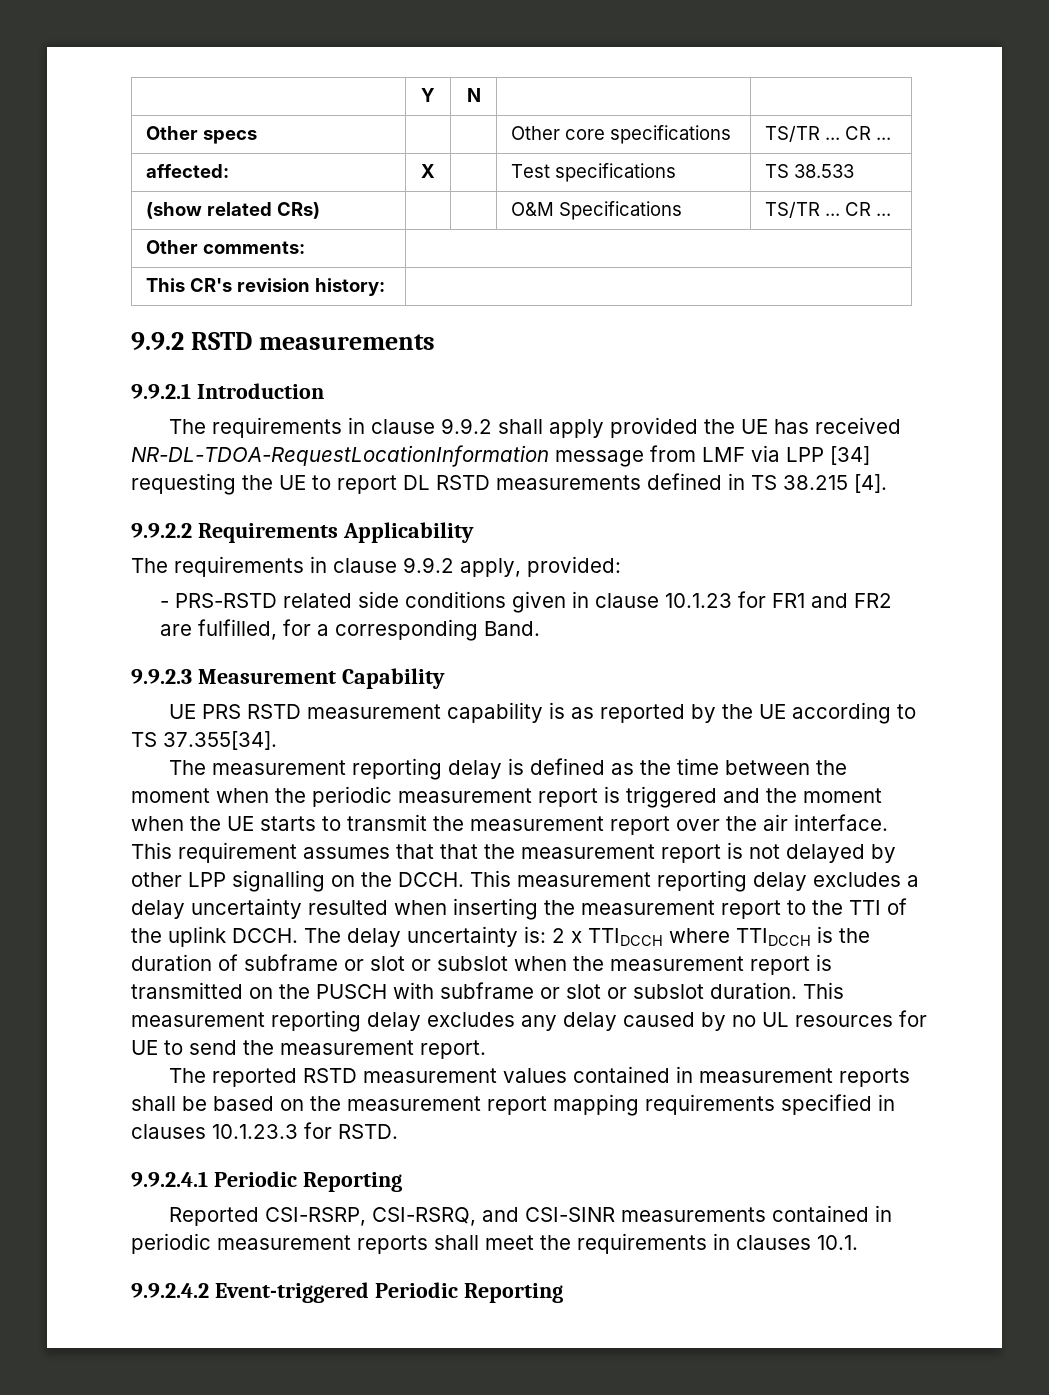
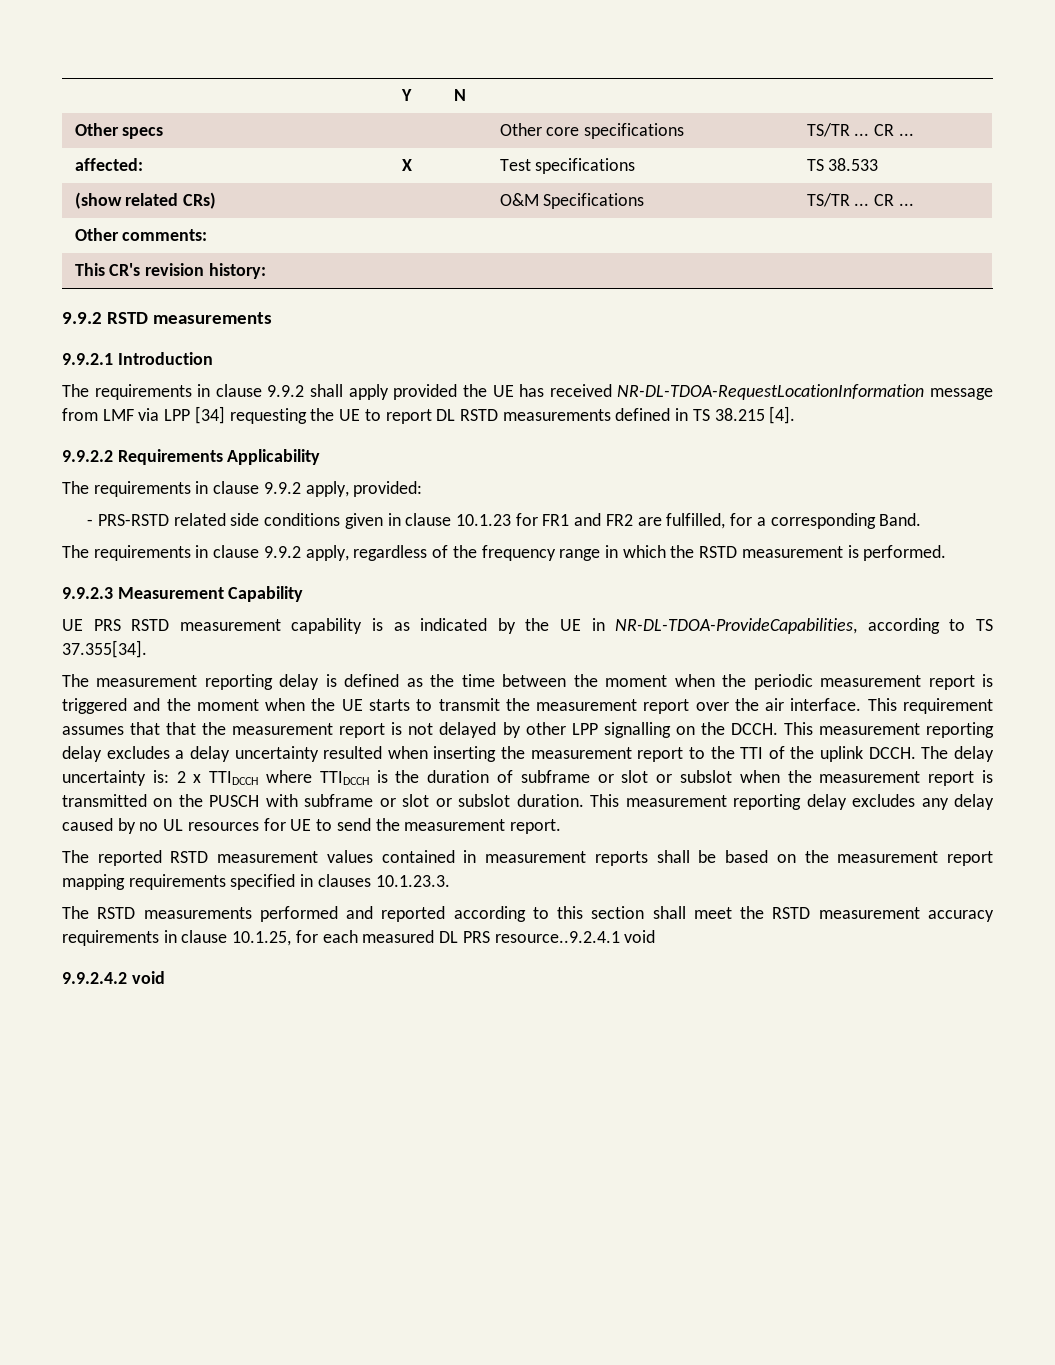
+ The requirements in clause 9.9.2 apply, regardless of the frequency range in which the RSTD measurement is performed.
- UE PRS RSTD measurement capability is as reported by the UE according to TS 37.355[34].
+ UE PRS RSTD measurement capability is as indicated by the UE in NR-DL-TDOA-ProvideCapabilities, according to TS 37.355[34].
- The reported RSTD measurement values contained in measurement reports shall be based on the measurement report mapping requirements specified in clauses 10.1.23.3 for RSTD.
- 9.9.2.4.1 Periodic Reporting
- Reported CSI-RSRP, CSI-RSRQ, and CSI-SINR measurements contained in periodic measurement reports shall meet the requirements in clauses 10.1.
- 9.9.2.4.2 Event-triggered Periodic Reporting
+ The reported RSTD measurement values contained in measurement reports shall be based on the measurement report mapping requirements specified in clauses 10.1.23.3.
+ The RSTD measurements performed and reported according to this section shall meet the RSTD measurement accuracy requirements in clause 10.1.25, for each measured DL PRS resource..9.2.4.1 void
+ 9.9.2.4.2 void

